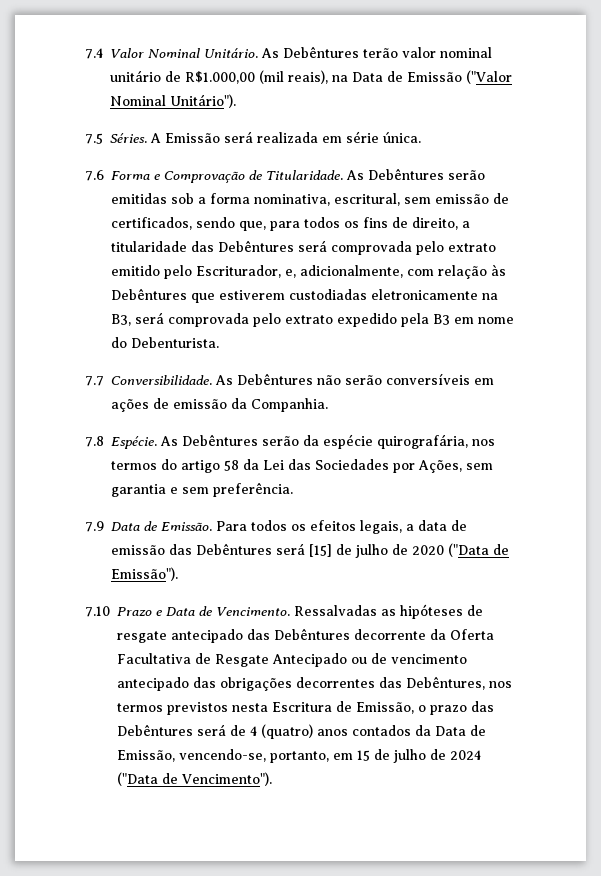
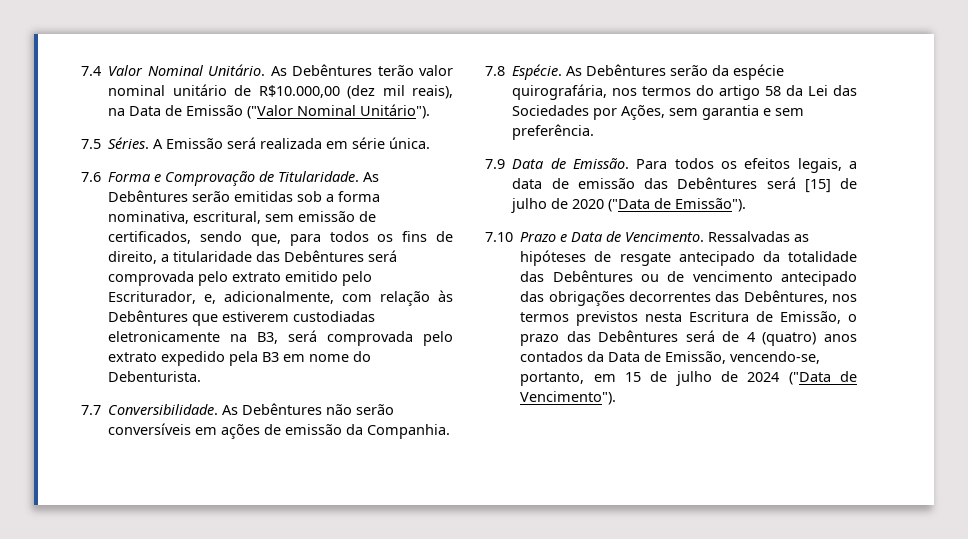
- As Debêntures terão valor nominal unitário de R$1.000,00 (mil reais), na Data de Emissão ("Valor Nominal Unitário").
+ As Debêntures terão valor nominal unitário de R$10.000,00 (dez mil reais), na Data de Emissão ("Valor Nominal Unitário").
- Ressalvadas as hipóteses de resgate antecipado das Debêntures decorrente da Oferta Facultativa de Resgate Antecipado ou de vencimento antecipado das obrigações decorrentes das Debêntures, nos termos previstos nesta Escritura de Emissão, o prazo das Debêntures será de 4 (quatro) anos contados da Data de Emissão, vencendo-se, portanto, em 15 de julho de 2024 ("Data de Vencimento").
+ Ressalvadas as hipóteses de resgate antecipado da totalidade das Debêntures ou de vencimento antecipado das obrigações decorrentes das Debêntures, nos termos previstos nesta Escritura de Emissão, o prazo das Debêntures será de 4 (quatro) anos contados da Data de Emissão, vencendo-se, portanto, em 15 de julho de 2024 ("Data de Vencimento").

